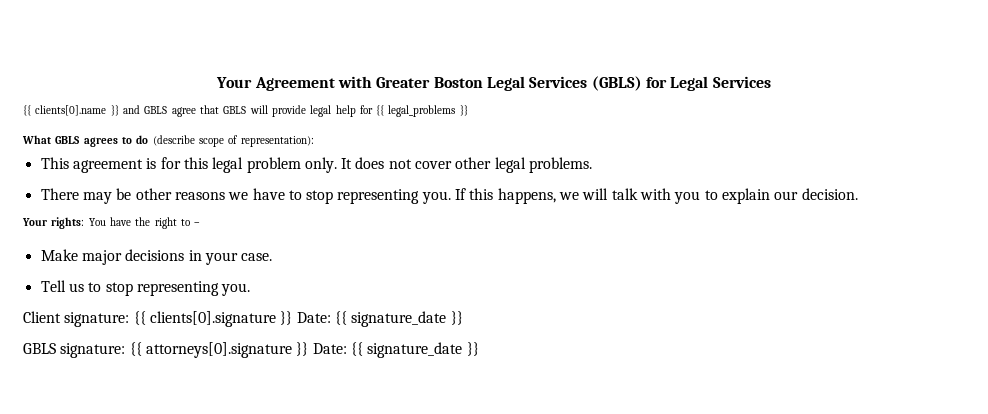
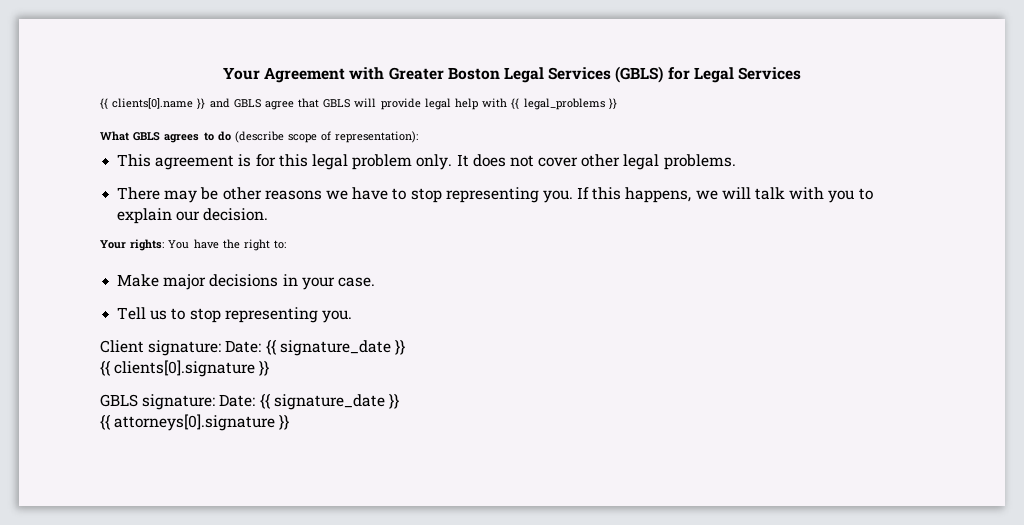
- {{ clients[0].name }} and GBLS agree that GBLS will provide legal help for {{ legal_problems }}
+ {{ clients[0].name }} and GBLS agree that GBLS will provide legal help with {{ legal_problems }}
- Your rights: You have the right to –
+ Your rights: You have the right to:
- Client signature: {{ clients[0].signature }} Date: {{ signature_date }}
+ Client signature: Date: {{ signature_date }}
+ {{ clients[0].signature }}
- GBLS signature: {{ attorneys[0].signature }} Date: {{ signature_date }}
+ GBLS signature: Date: {{ signature_date }}
+ {{ attorneys[0].signature }}

